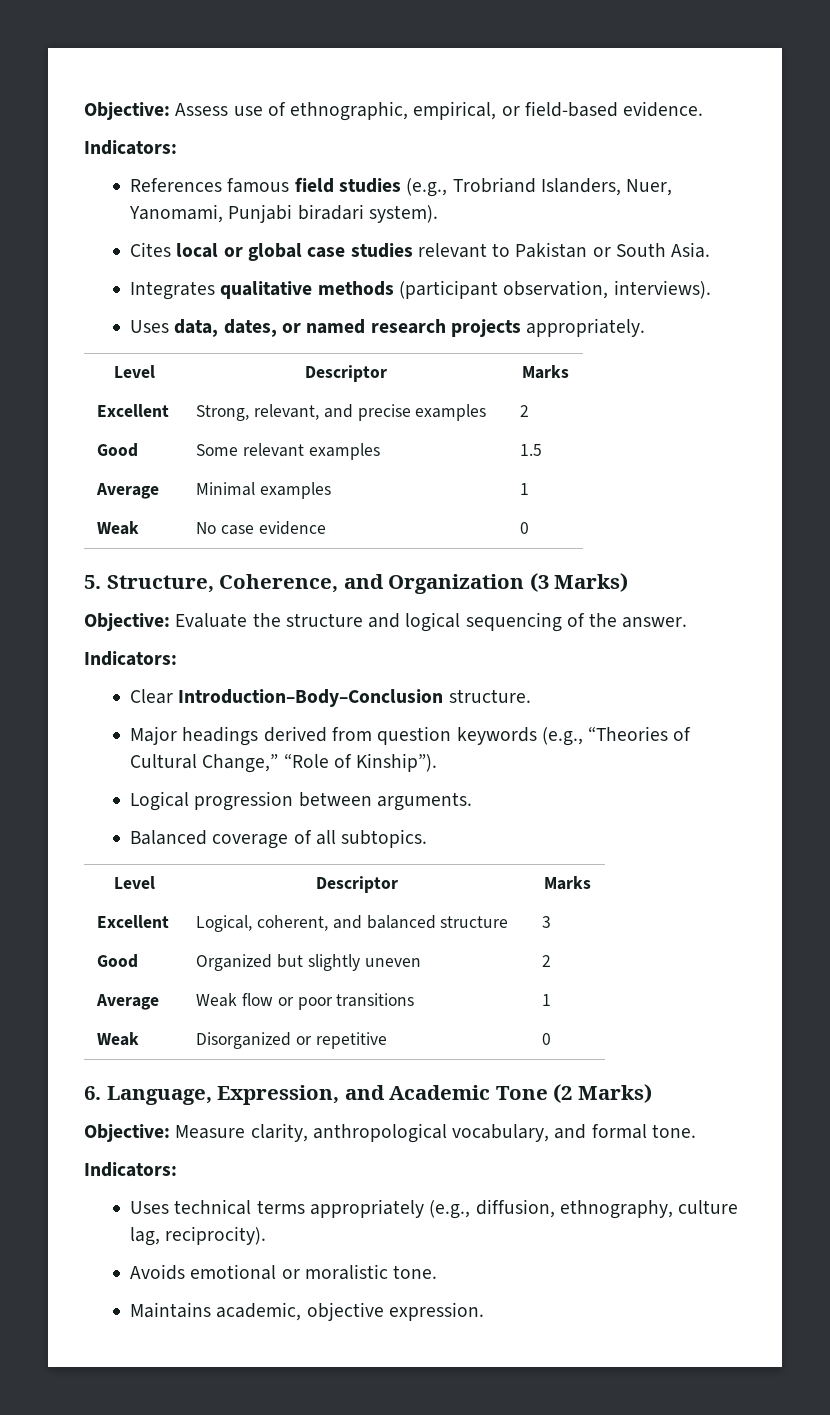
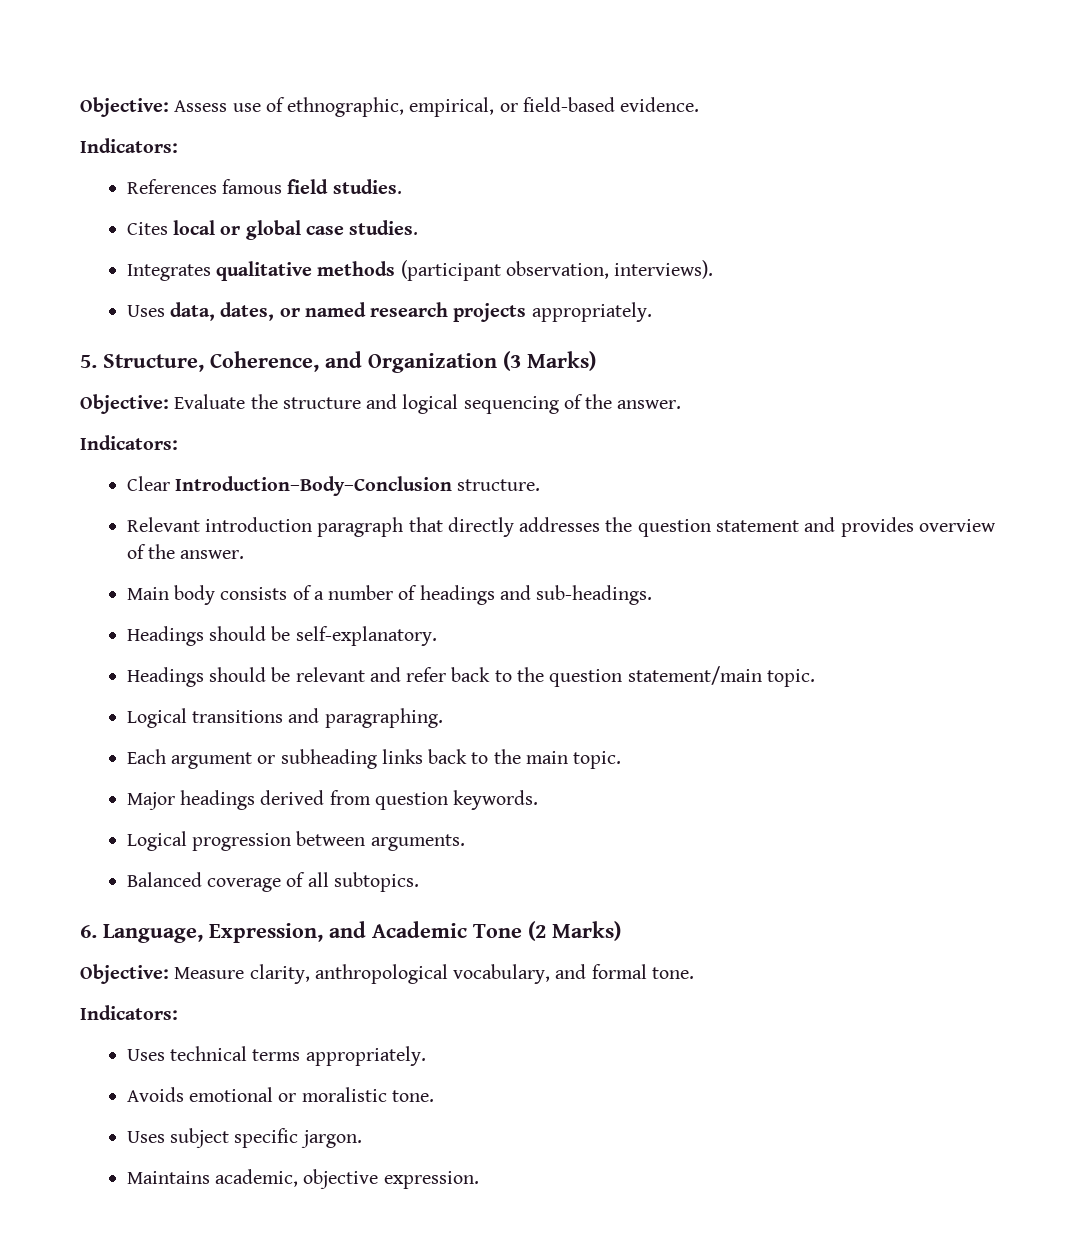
- References famous field studies (e.g., Trobriand Islanders, Nuer, Yanomami, Punjabi biradari system).
+ References famous field studies.
- Cites local or global case studies relevant to Pakistan or South Asia.
+ Cites local or global case studies.
  Uses data, dates, or named research projects appropriately.
- Level | Descriptor | Marks
- Excellent | Strong, relevant, and precise examples | 2
- Good | Some relevant examples | 1.5
- Average | Minimal examples | 1
- Weak | No case evidence | 0
+ Relevant introduction paragraph that directly addresses the question statement and provides overview of the answer.
+ Main body consists of a number of headings and sub-headings.
+ Headings should be self-explanatory.
+ Headings should be relevant and refer back to the question statement/main topic.
+ Logical transitions and paragraphing.
+ Each argument or subheading links back to the main topic.
- Major headings derived from question keywords (e.g., “Theories of Cultural Change,” “Role of Kinship”).
+ Major headings derived from question keywords.
  Balanced coverage of all subtopics.
- Level | Descriptor | Marks
- Excellent | Logical, coherent, and balanced structure | 3
- Good | Organized but slightly uneven | 2
- Average | Weak flow or poor transitions | 1
- Weak | Disorganized or repetitive | 0
- Uses technical terms appropriately (e.g., diffusion, ethnography, culture lag, reciprocity).
+ Uses technical terms appropriately.
+ Uses subject specific jargon.

